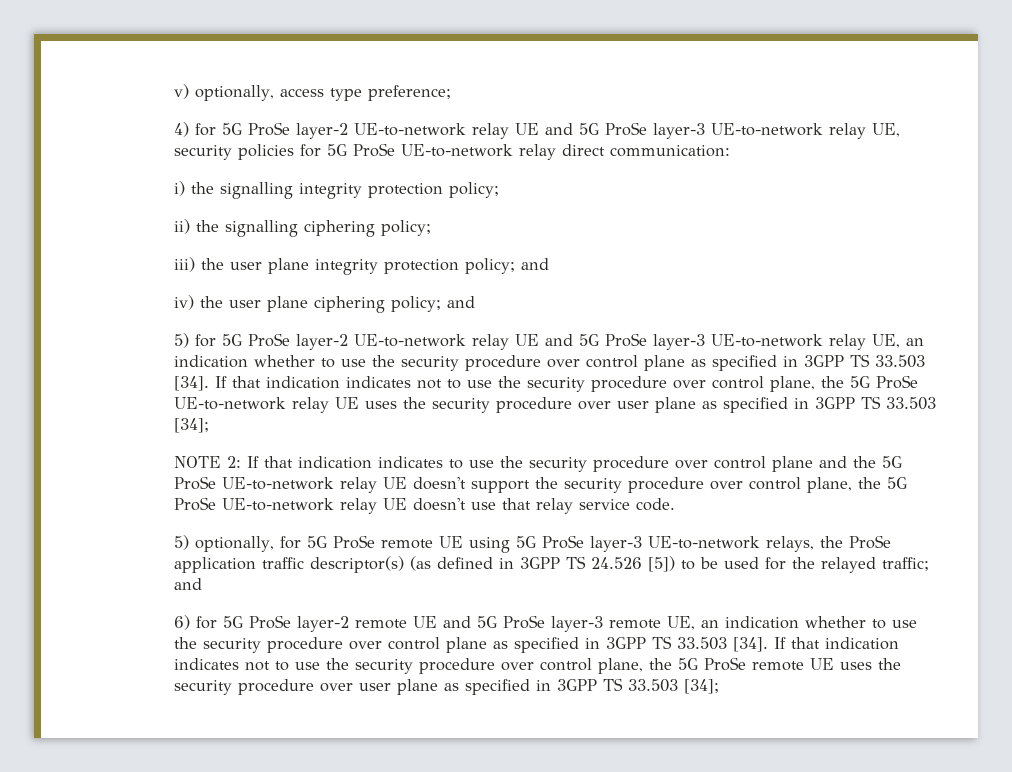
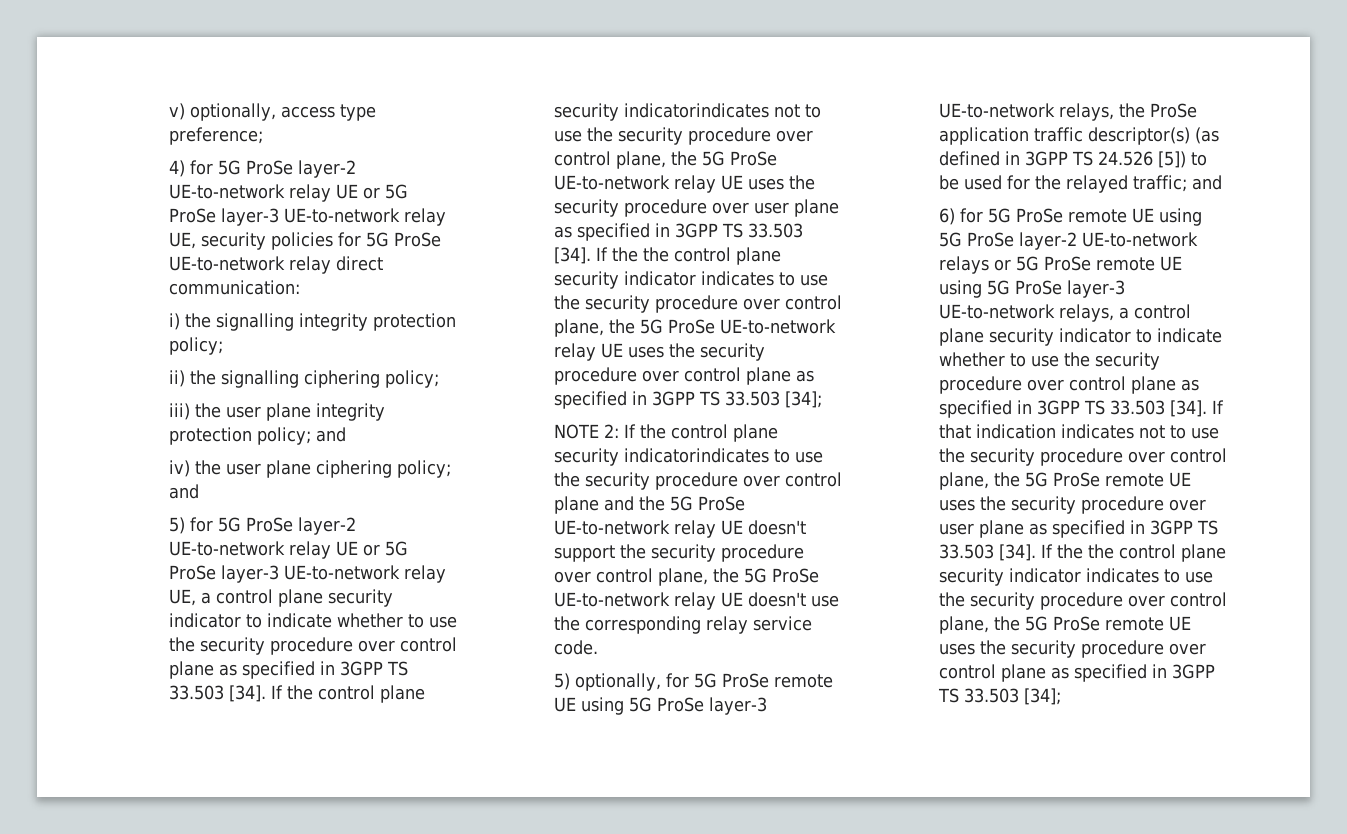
- 4) for 5G ProSe layer-2 UE-to-network relay UE and 5G ProSe layer-3 UE-to-network relay UE, security policies for 5G ProSe UE-to-network relay direct communication:
+ 4) for 5G ProSe layer-2 UE-to-network relay UE or 5G ProSe layer-3 UE-to-network relay UE, security policies for 5G ProSe UE-to-network relay direct communication:
- 5) for 5G ProSe layer-2 UE-to-network relay UE and 5G ProSe layer-3 UE-to-network relay UE, an indication whether to use the security procedure over control plane as specified in 3GPP TS 33.503 [34].
+ 5) for 5G ProSe layer-2 UE-to-network relay UE or 5G ProSe layer-3 UE-to-network relay UE, a control plane security indicator to indicate whether to use the security procedure over control plane as specified in 3GPP TS 33.503 [34].
- If that indication indicates not to use the security procedure over control plane, the 5G ProSe UE-to-network relay UE uses the security procedure over user plane as specified in 3GPP TS 33.503 [34];
+ If the control plane security indicatorindicates not to use the security procedure over control plane, the 5G ProSe UE-to-network relay UE uses the security procedure over user plane as specified in 3GPP TS 33.503 [34]. If the the control plane security indicator indicates to use the security procedure over control plane, the 5G ProSe UE-to-network relay UE uses the security procedure over control plane as specified in 3GPP TS 33.503 [34];
- NOTE 2: If that indication indicates to use the security procedure over control plane and the 5G ProSe UE-to-network relay UE doesn't support the security procedure over control plane, the 5G ProSe UE-to-network relay UE doesn't use that relay service code.
+ NOTE 2: If the control plane security indicatorindicates to use the security procedure over control plane and the 5G ProSe UE-to-network relay UE doesn't support the security procedure over control plane, the 5G ProSe UE-to-network relay UE doesn't use the corresponding relay service code.
- 6) for 5G ProSe layer-2 remote UE and 5G ProSe layer-3 remote UE, an indication whether to use the security procedure over control plane as specified in 3GPP TS 33.503 [34].
+ 6) for 5G ProSe remote UE using 5G ProSe layer-2 UE-to-network relays or 5G ProSe remote UE using 5G ProSe layer-3 UE-to-network relays, a control plane security indicator to indicate whether to use the security procedure over control plane as specified in 3GPP TS 33.503 [34].
- If that indication indicates not to use the security procedure over control plane, the 5G ProSe remote UE uses the security procedure over user plane as specified in 3GPP TS 33.503 [34];
+ If that indication indicates not to use the security procedure over control plane, the 5G ProSe remote UE uses the security procedure over user plane as specified in 3GPP TS 33.503 [34]. If the the control plane security indicator indicates to use the security procedure over control plane, the 5G ProSe remote UE uses the security procedure over control plane as specified in 3GPP TS 33.503 [34];

